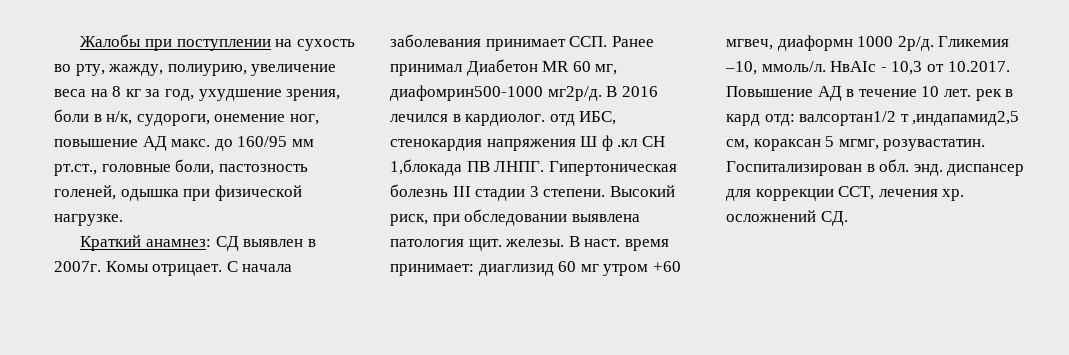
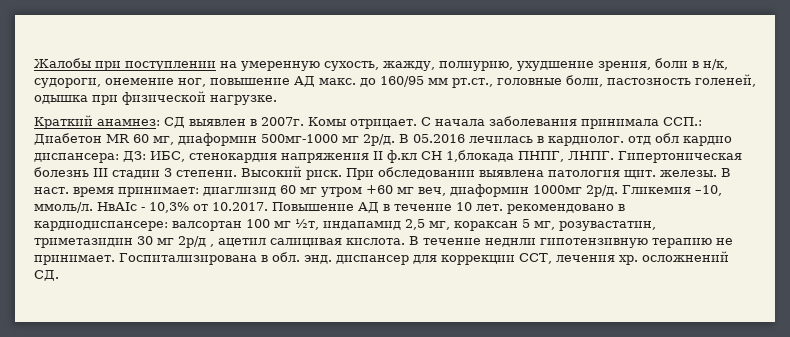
- Жалобы при поступлении на сухость во рту, жажду, полиурию, увеличение веса на 8 кг за год, ухудшение зрения, боли в н/к, судороги, онемение ног, повышение АД макс. до 160/95 мм рт.ст., головные боли, пастозность голеней, одышка при физической нагрузке.
+ Жалобы при поступлении на умеренную сухость, жажду, полиурию, ухудшение зрения, боли в н/к, судороги, онемение ног, повышение АД макс. до 160/95 мм рт.ст., головные боли, пастозность голеней, одышка при физической нагрузке.
- С начала заболевания принимает ССП. Ранее принимал Диабетон MR 60 мг, диафомрин500-1000 мг2р/д. В 2016 лечился в кардиолог. отд ИБС, стенокардия напряжения Ш ф .кл СН 1,блокада ПВ ЛНПГ.
+ С начала заболевания принимала ССП.: Диабетон MR 60 мг, диаформин 500мг-1000 мг 2р/д. В 05.2016 лечилась в кардиолог. отд обл кардио диспансера: ДЗ: ИБС, стенокардия напряжения II ф.кл СН 1,блокада ПНПГ, ЛНПГ.
- Высокий риск, при обследовании выявлена патология щит. железы.
+ Высокий риск. При обследовании выявлена патология щит. железы.
- В наст. время принимает: диаглизид 60 мг утром +60 мгвеч, диаформн 1000 2р/д.
+ В наст. время принимает: диаглизид 60 мг утром +60 мг веч, диаформин 1000мг 2р/д.
- НвАIс - 10,3 от 10.2017. Повышение АД в течение 10 лет. рек в кард отд: валсортан1/2 т ,индапамид2,5 см, кораксан 5 мгмг, розувастатин. Госпитализирован в обл. энд. диспансер для коррекции ССТ, лечения хр. осложнений СД.
+ НвАIс - 10,3% от 10.2017. Повышение АД в течение 10 лет. рекомендовано в кардиодиспансере: валсортан 100 мг ½т, индапамид 2,5 мг, кораксан 5 мг, розувастатин, триметазидин 30 мг 2р/д , ацетил салицивая кислота. В течение неднли гипотензивную терапию не принимает. Госпитализирована в обл. энд. диспансер для коррекции ССТ, лечения хр. осложнений СД.

